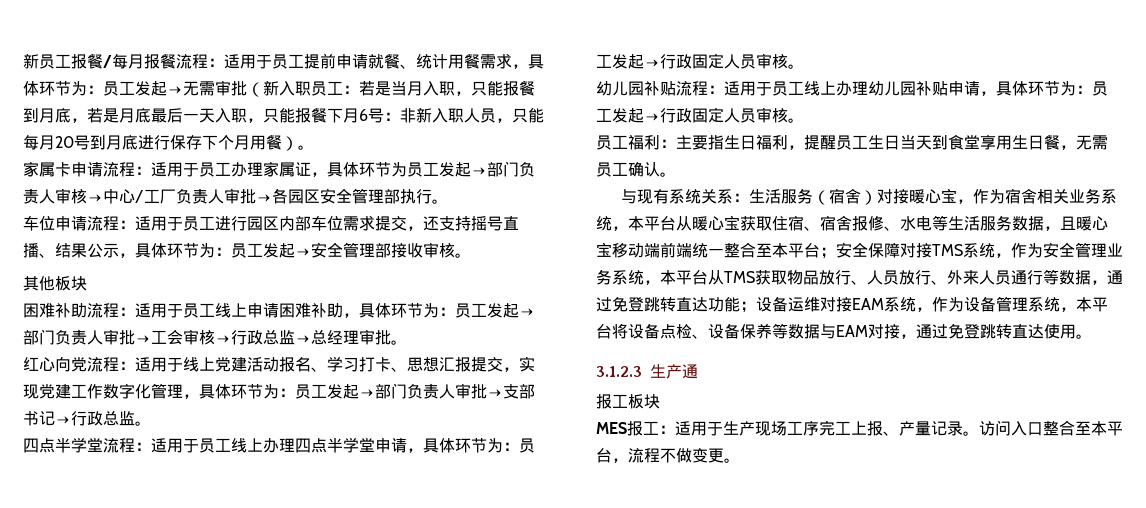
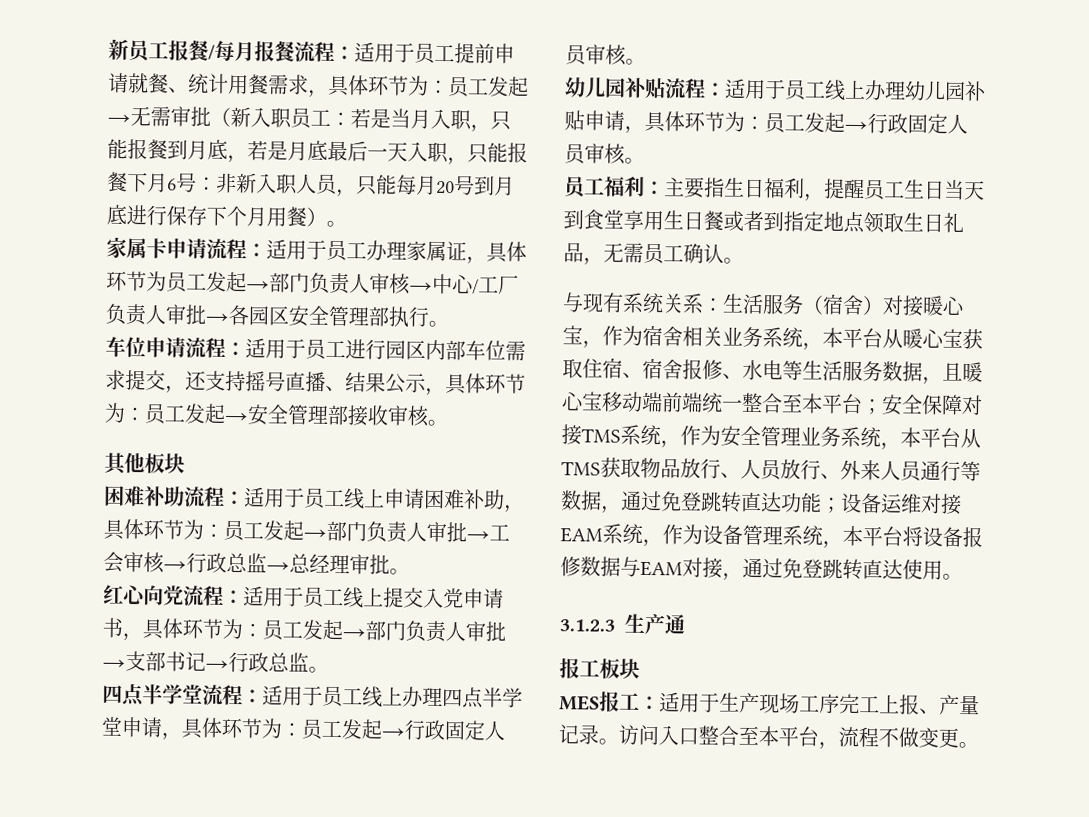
- 红心向党流程：适用于线上党建活动报名、学习打卡、思想汇报提交，实现党建工作数字化管理，具体环节为：员工发起→部门负责人审批→支部书记→行政总监。
+ 红心向党流程：适用于员工线上提交入党申请书，具体环节为：员工发起→部门负责人审批→支部书记→行政总监。
- 员工福利：主要指生日福利，提醒员工生日当天到食堂享用生日餐，无需员工确认。
+ 员工福利：主要指生日福利，提醒员工生日当天到食堂享用生日餐或者到指定地点领取生日礼品，无需员工确认。
- 设备运维对接EAM系统，作为设备管理系统，本平台将设备点检、设备保养等数据与EAM对接，通过免登跳转直达使用。
+ 设备运维对接EAM系统，作为设备管理系统，本平台将设备报修数据与EAM对接，通过免登跳转直达使用。

